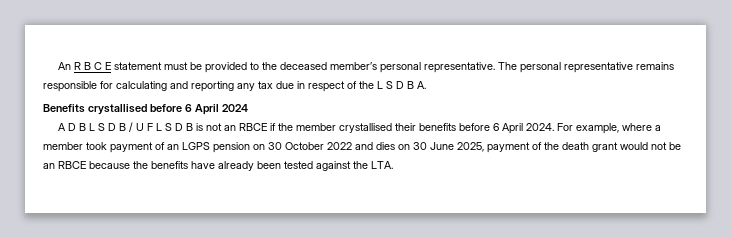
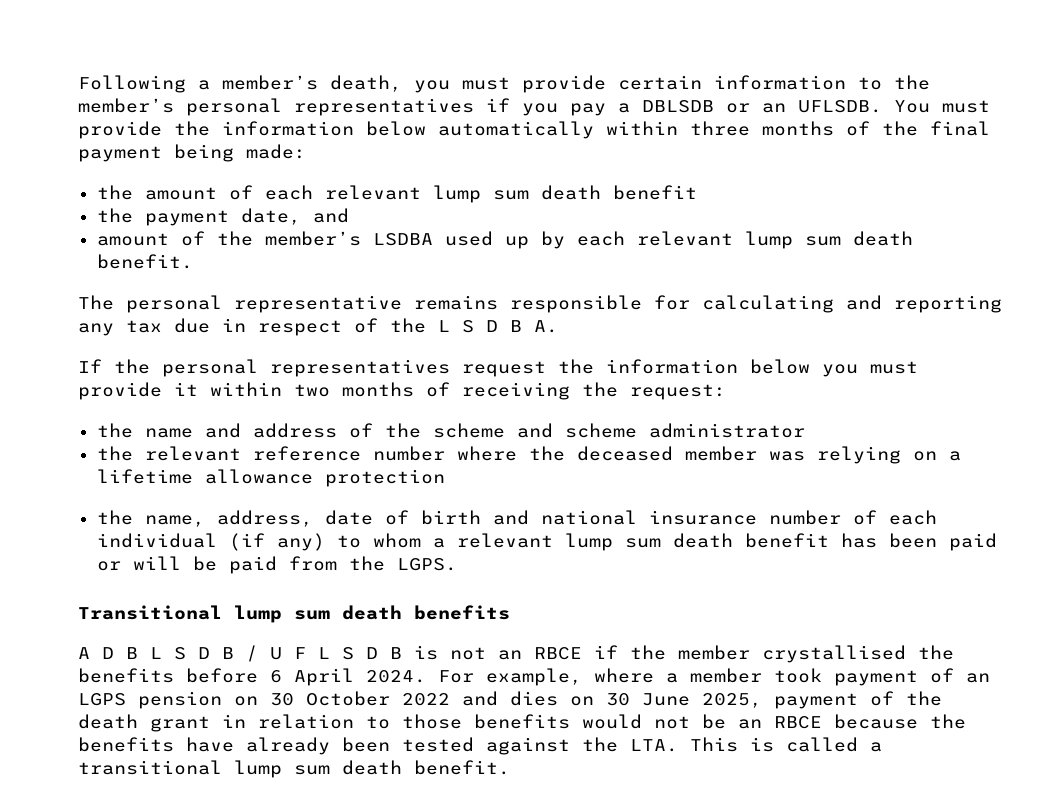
- An R B C E statement must be provided to the deceased member’s personal representative. The personal representative remains responsible for calculating and reporting any tax due in respect of the L S D B A.
+ Following a member’s death, you must provide certain information to the member’s personal representatives if you pay a DBLSDB or an UFLSDB. You must provide the information below automatically within three months of the final payment being made:
+ the amount of each relevant lump sum death benefit
+ the payment date, and
+ amount of the member’s LSDBA used up by each relevant lump sum death benefit.
+ The personal representative remains responsible for calculating and reporting any tax due in respect of the L S D B A.
- Benefits crystallised before 6 April 2024
+ If the personal representatives request the information below you must provide it within two months of receiving the request:
+ the name and address of the scheme and scheme administrator
+ the relevant reference number where the deceased member was relying on a lifetime allowance protection
+ the name, address, date of birth and national insurance number of each individual (if any) to whom a relevant lump sum death benefit has been paid or will be paid from the LGPS.
+ Transitional lump sum death benefits
- A D B L S D B / U F L S D B is not an RBCE if the member crystallised their benefits before 6 April 2024.
+ A D B L S D B / U F L S D B is not an RBCE if the member crystallised the benefits before 6 April 2024.
- For example, where a member took payment of an LGPS pension on 30 October 2022 and dies on 30 June 2025, payment of the death grant would not be an RBCE because the benefits have already been tested against the LTA.
+ For example, where a member took payment of an LGPS pension on 30 October 2022 and dies on 30 June 2025, payment of the death grant in relation to those benefits would not be an RBCE because the benefits have already been tested against the LTA. This is called a transitional lump sum death benefit.

